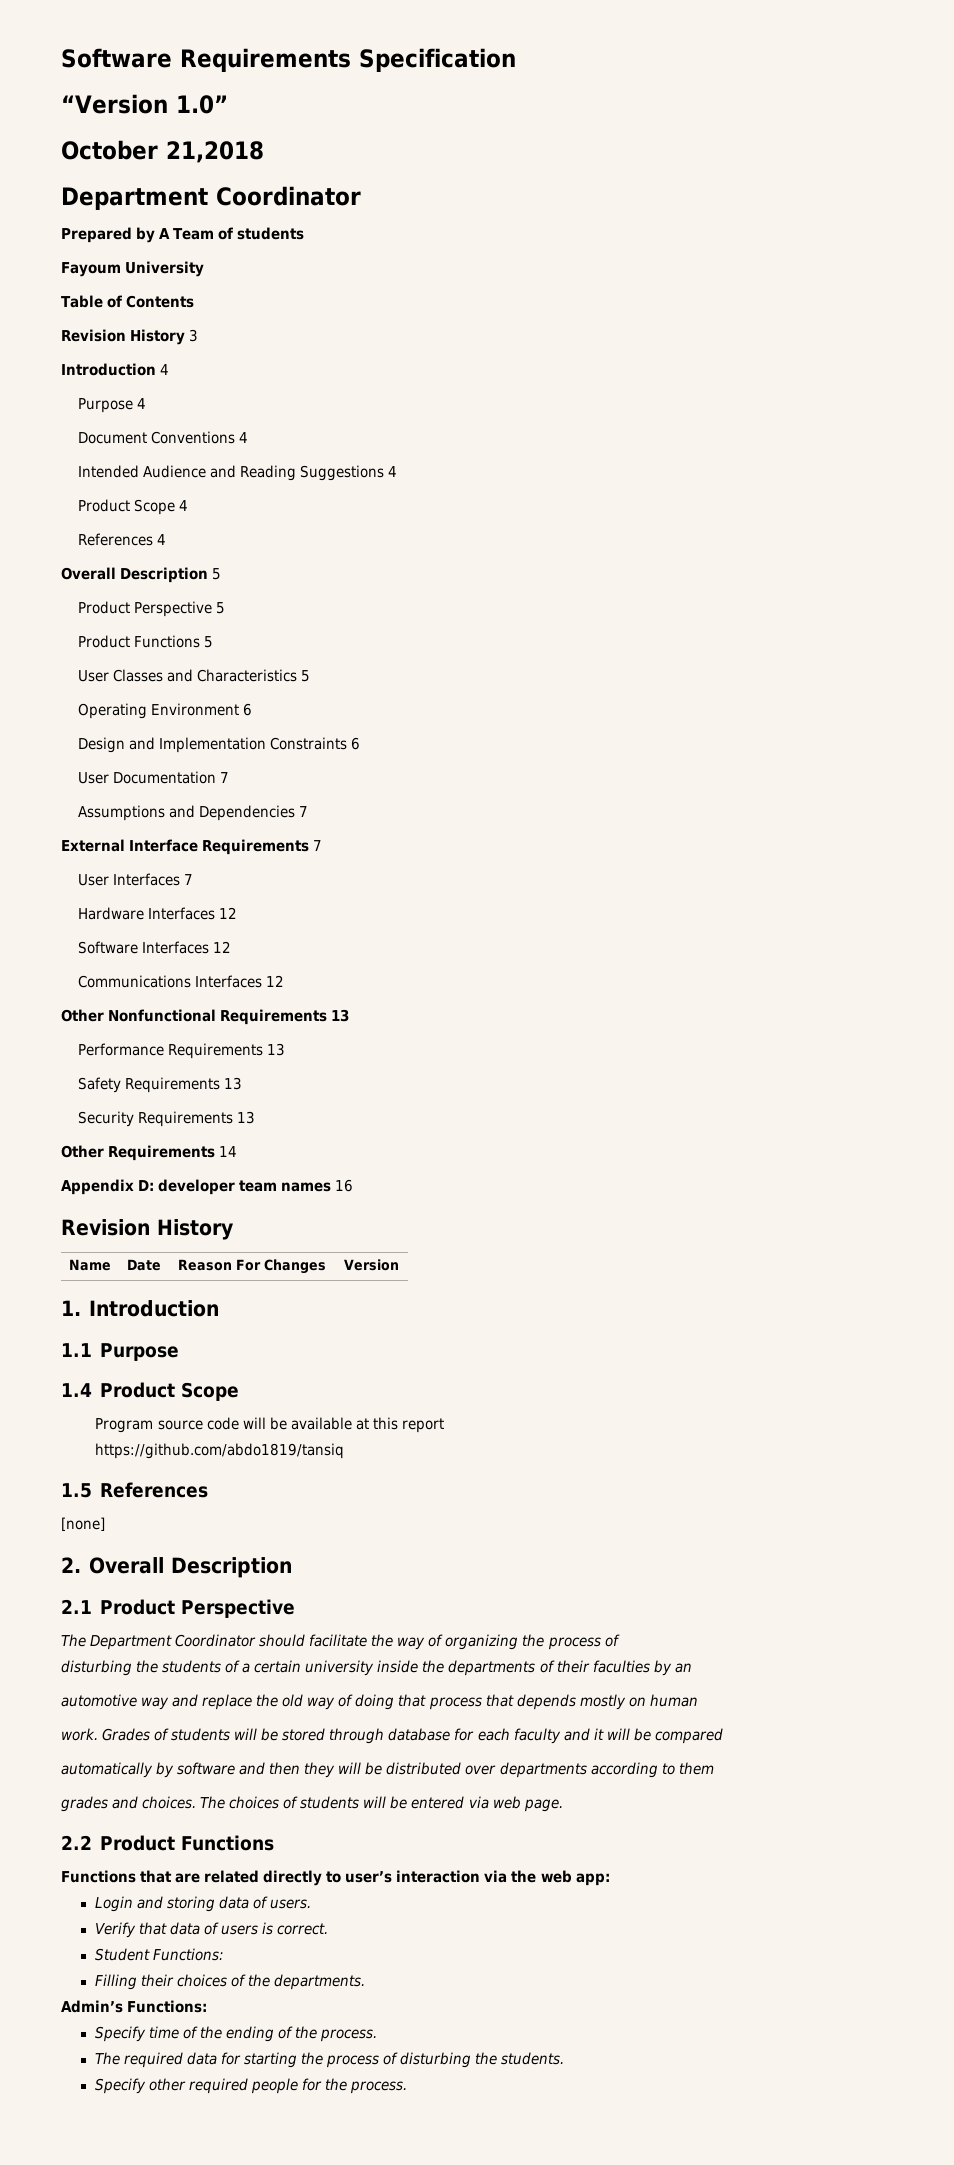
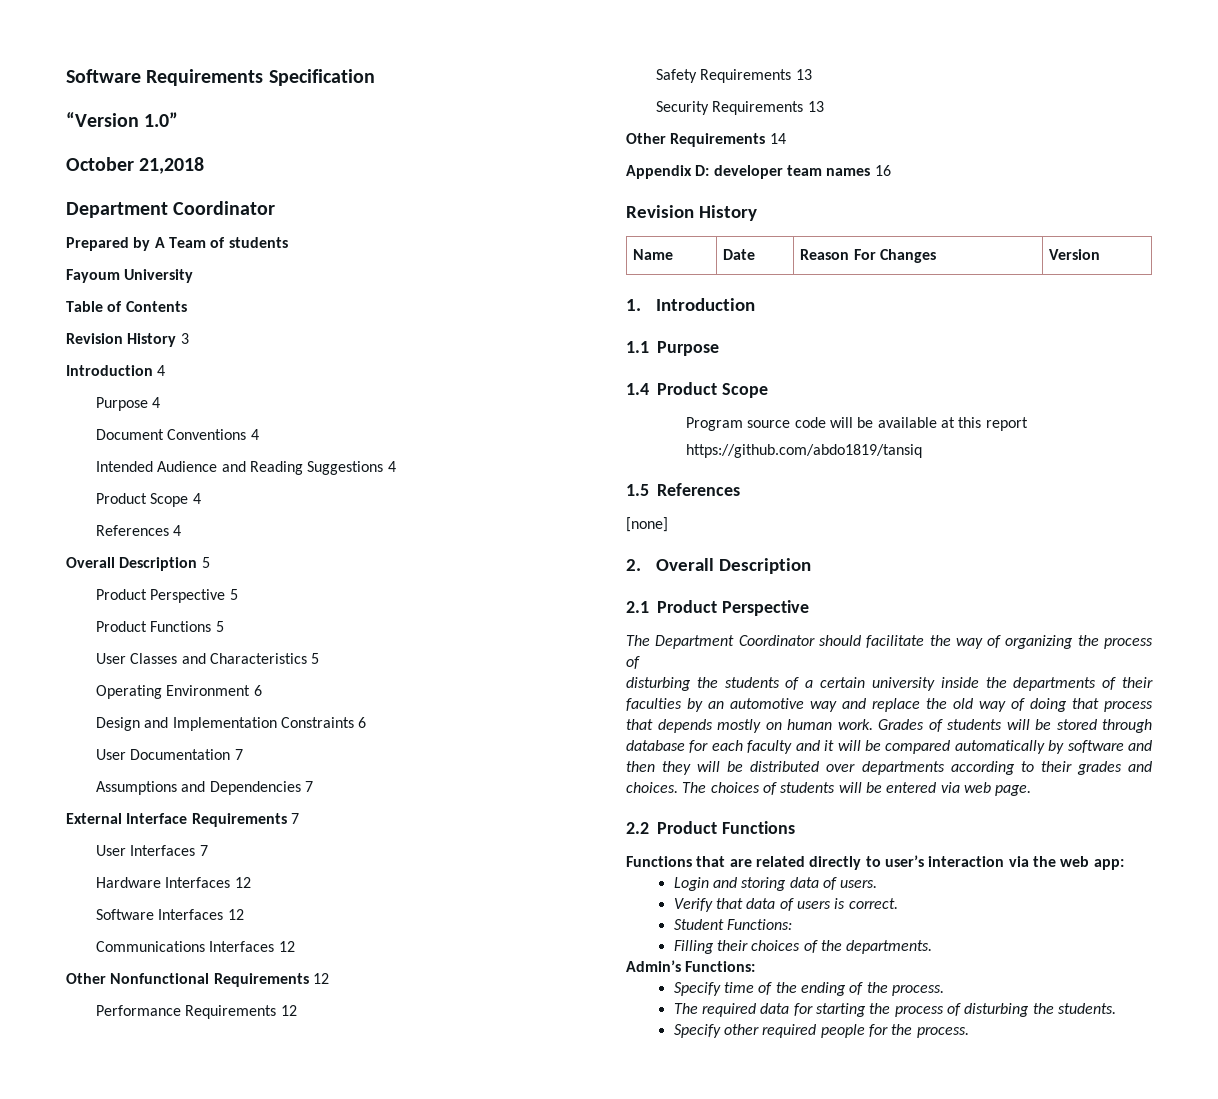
- Other Nonfunctional Requirements 13
+ Other Nonfunctional Requirements 12
- Performance Requirements 13
+ Performance Requirements 12
- disturbing the students of a certain university inside the departments of their faculties by an
- automotive way and replace the old way of doing that process that depends mostly on human
- work.
+ disturbing the students of a certain university inside the departments of their faculties by an automotive way and replace the old way of doing that process that depends mostly on human work.
- Grades of students will be stored through database for each faculty and it will be compared
- automatically by software and then they will be distributed over departments according to them
- grades and choices.
+ Grades of students will be stored through database for each faculty and it will be compared automatically by software and then they will be distributed over departments according to their grades and choices.

